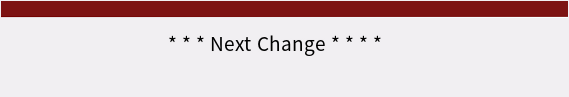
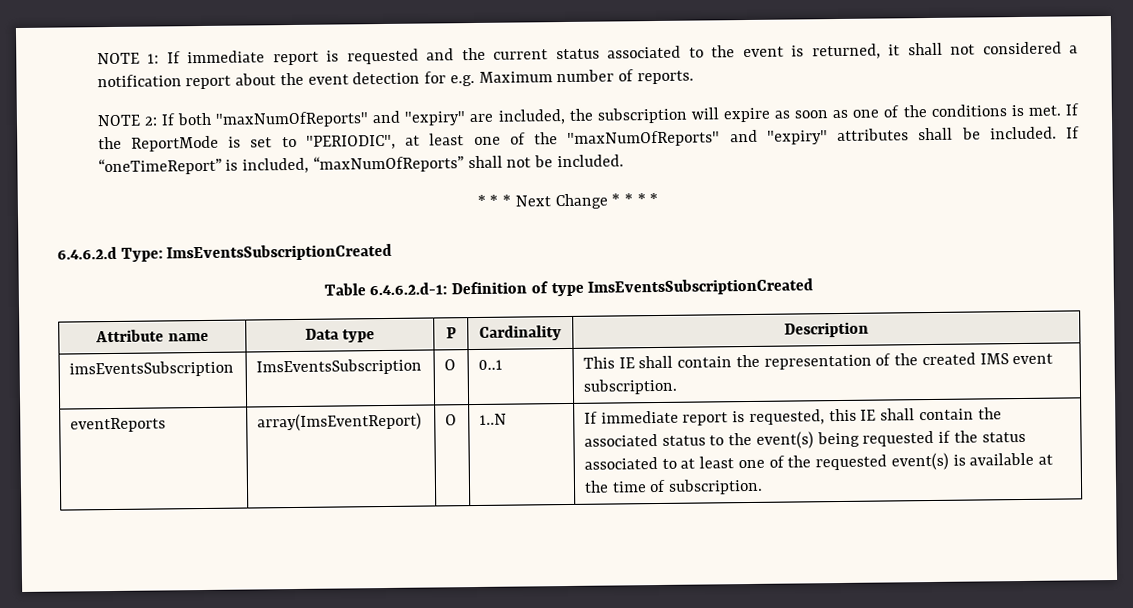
+ NOTE 1: If immediate report is requested and the current status associated to the event is returned, it shall not considered a notification report about the event detection for e.g. Maximum number of reports.
+ NOTE 2: If both "maxNumOfReports" and "expiry" are included, the subscription will expire as soon as one of the conditions is met. If the ReportMode is set to "PERIODIC", at least one of the "maxNumOfReports" and "expiry" attributes shall be included. If “oneTimeReport” is included, “maxNumOfReports” shall not be included.
+ 6.4.6.2.d Type: ImsEventsSubscriptionCreated
+ Table 6.4.6.2.d-1: Definition of type ImsEventsSubscriptionCreated
+ Attribute name | Data type | P | Cardinality | Description
+ imsEventsSubscription | ImsEventsSubscription | O | 0..1 | This IE shall contain the representation of the created IMS event subscription.
+ eventReports | array(ImsEventReport) | O | 1..N | If immediate report is requested, this IE shall contain the associated status to the event(s) being requested if the status associated to at least one of the requested event(s) is available at the time of subscription.

